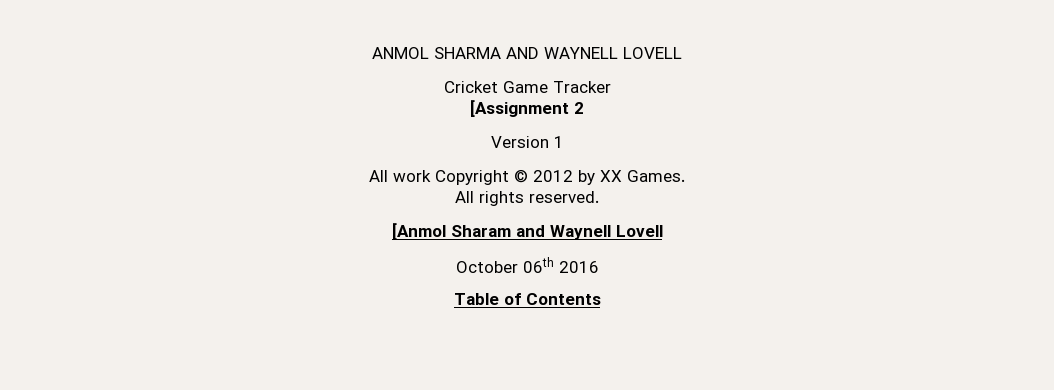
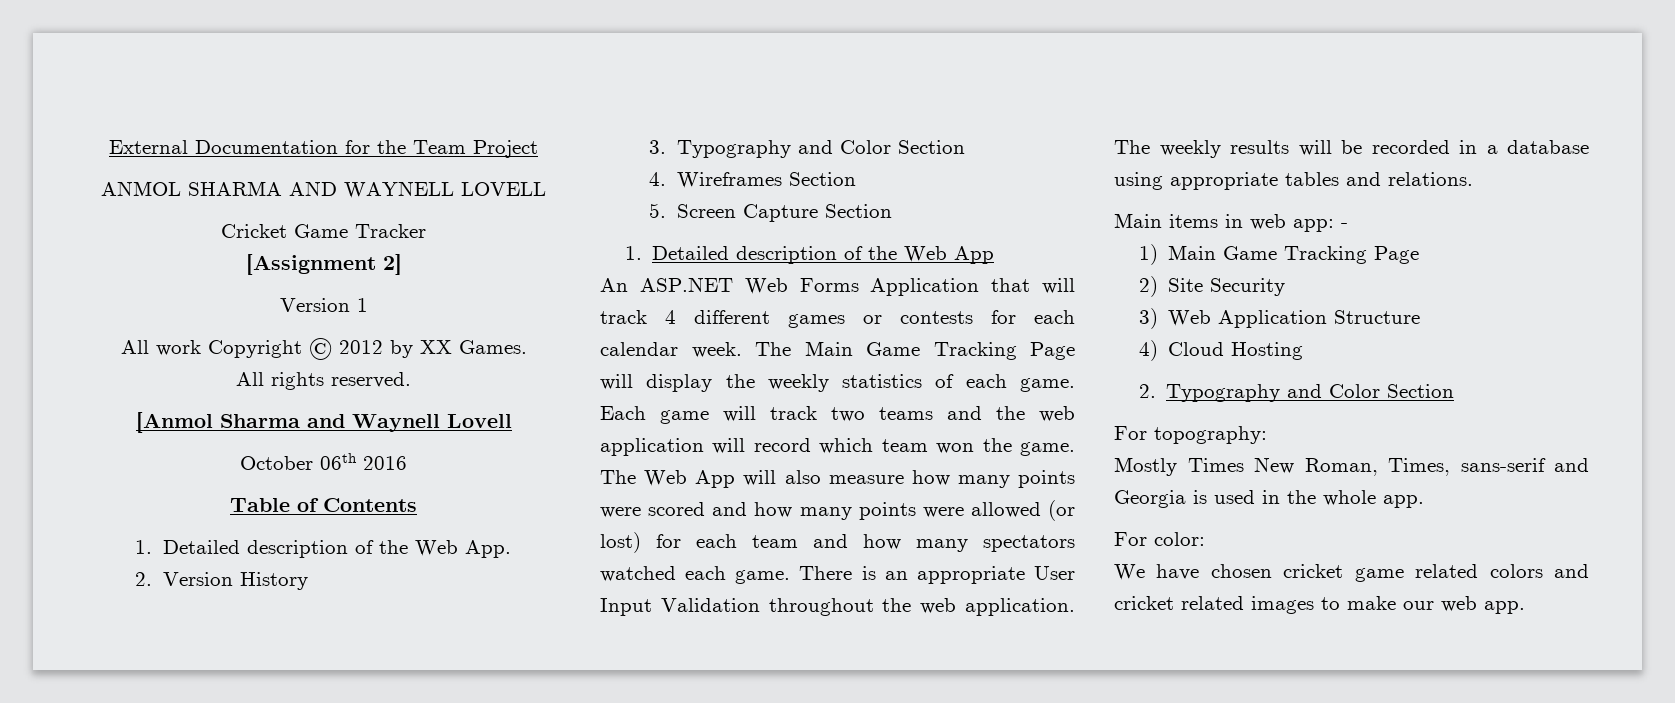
+ External Documentation for the Team Project
- [Assignment 2
+ [Assignment 2]
- [Anmol Sharam and Waynell Lovell
+ [Anmol Sharma and Waynell Lovell
+ 1. Detailed description of the Web App.
+ 2. Version History
+ 3. Typography and Color Section
+ 4. Wireframes Section
+ 5. Screen Capture Section
+ 1. Detailed description of the Web App
+ An ASP.NET Web Forms Application that will track 4 different games or contests for each calendar week. The Main Game Tracking Page will display the weekly statistics of each game. Each game will track two teams and the web application will record which team won the game. The Web App will also measure how many points were scored and how many points were allowed (or lost) for each team and how many spectators watched each game. There is an appropriate User Input Validation throughout the web application. The weekly results will be recorded in a database using appropriate tables and relations.
+ Main items in web app: -
+ 1) Main Game Tracking Page
+ 2) Site Security
+ 3) Web Application Structure
+ 4) Cloud Hosting
+ 2. Typography and Color Section
+ For topography:
+ Mostly Times New Roman, Times, sans-serif and Georgia is used in the whole app.
+ For color:
+ We have chosen cricket game related colors and cricket related images to make our web app.

